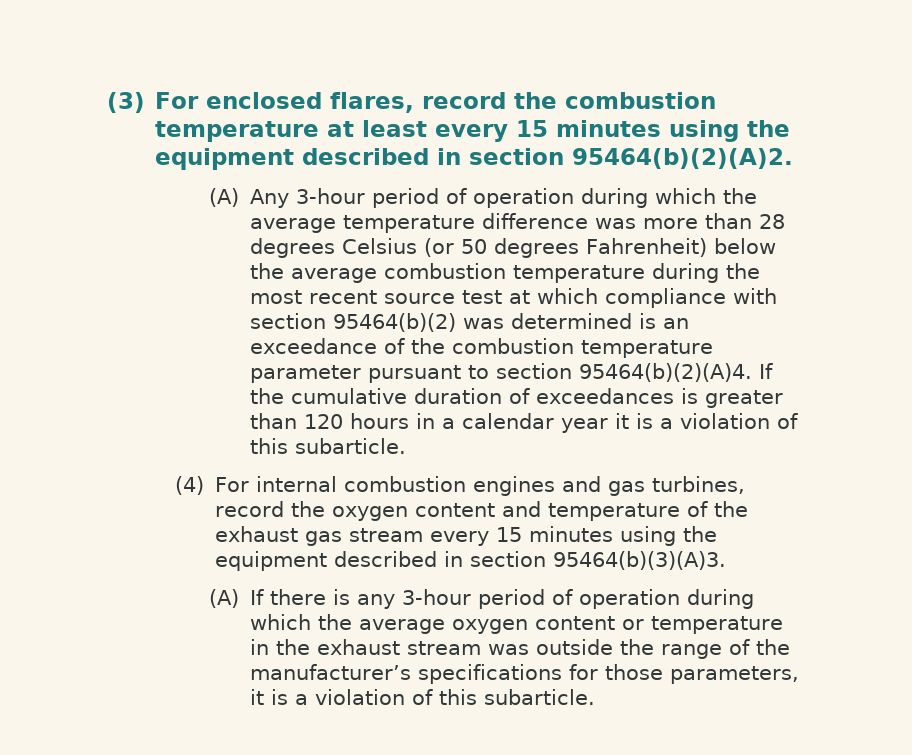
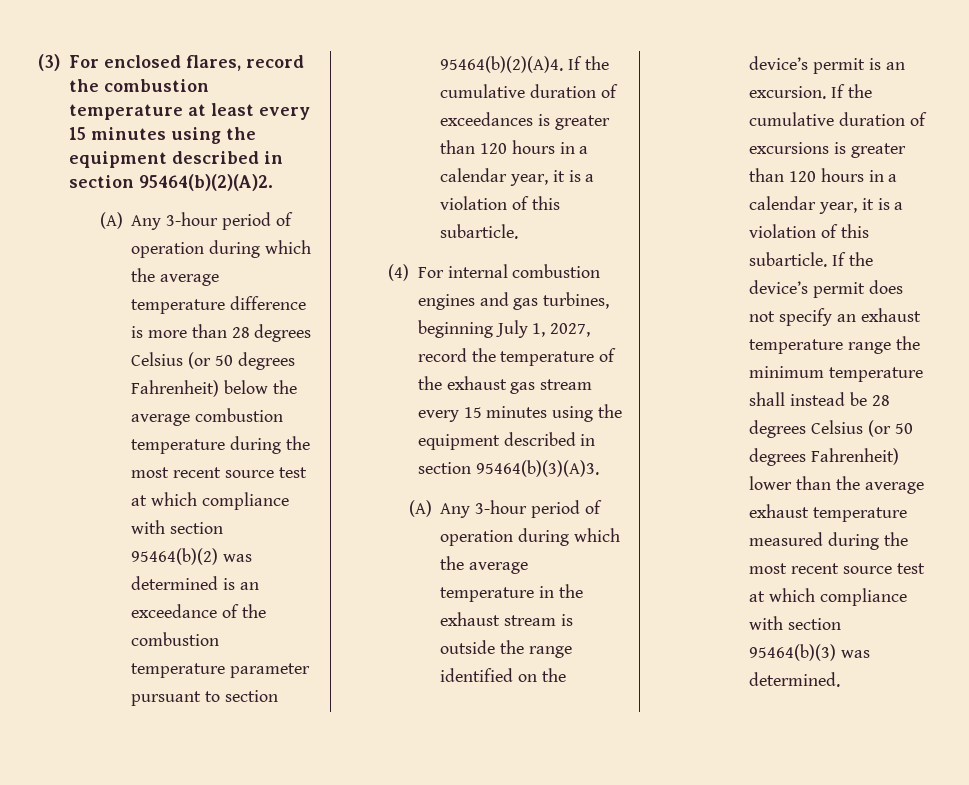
- (A) Any 3-hour period of operation during which the average temperature difference was more than 28 degrees Celsius (or 50 degrees Fahrenheit) below the average combustion temperature during the most recent source test at which compliance with section 95464(b)(2) was determined is an exceedance of the combustion temperature parameter pursuant to section 95464(b)(2)(A)4.
+ (A) Any 3-hour period of operation during which the average temperature difference is more than 28 degrees Celsius (or 50 degrees Fahrenheit) below the average combustion temperature during the most recent source test at which compliance with section 95464(b)(2) was determined is an exceedance of the combustion temperature parameter pursuant to section 95464(b)(2)(A)4.
- If the cumulative duration of exceedances is greater than 120 hours in a calendar year it is a violation of this subarticle.
+ If the cumulative duration of exceedances is greater than 120 hours in a calendar year, it is a violation of this subarticle.
- (4) For internal combustion engines and gas turbines, record the oxygen content and temperature of the exhaust gas stream every 15 minutes using the equipment described in section 95464(b)(3)(A)3.
+ (4) For internal combustion engines and gas turbines, beginning July 1, 2027, record the temperature of the exhaust gas stream every 15 minutes using the equipment described in section 95464(b)(3)(A)3.
- (A) If there is any 3-hour period of operation during which the average oxygen content or temperature in the exhaust stream was outside the range of the manufacturer’s specifications for those parameters, it is a violation of this subarticle.
+ (A) Any 3-hour period of operation during which the average temperature in the exhaust stream is outside the range identified on the device’s permit is an excursion. If the cumulative duration of excursions is greater than 120 hours in a calendar year, it is a violation of this subarticle. If the device’s permit does not specify an exhaust temperature range the minimum temperature shall instead be 28 degrees Celsius (or 50 degrees Fahrenheit) lower than the average exhaust temperature measured during the most recent source test at which compliance with section 95464(b)(3) was determined.

